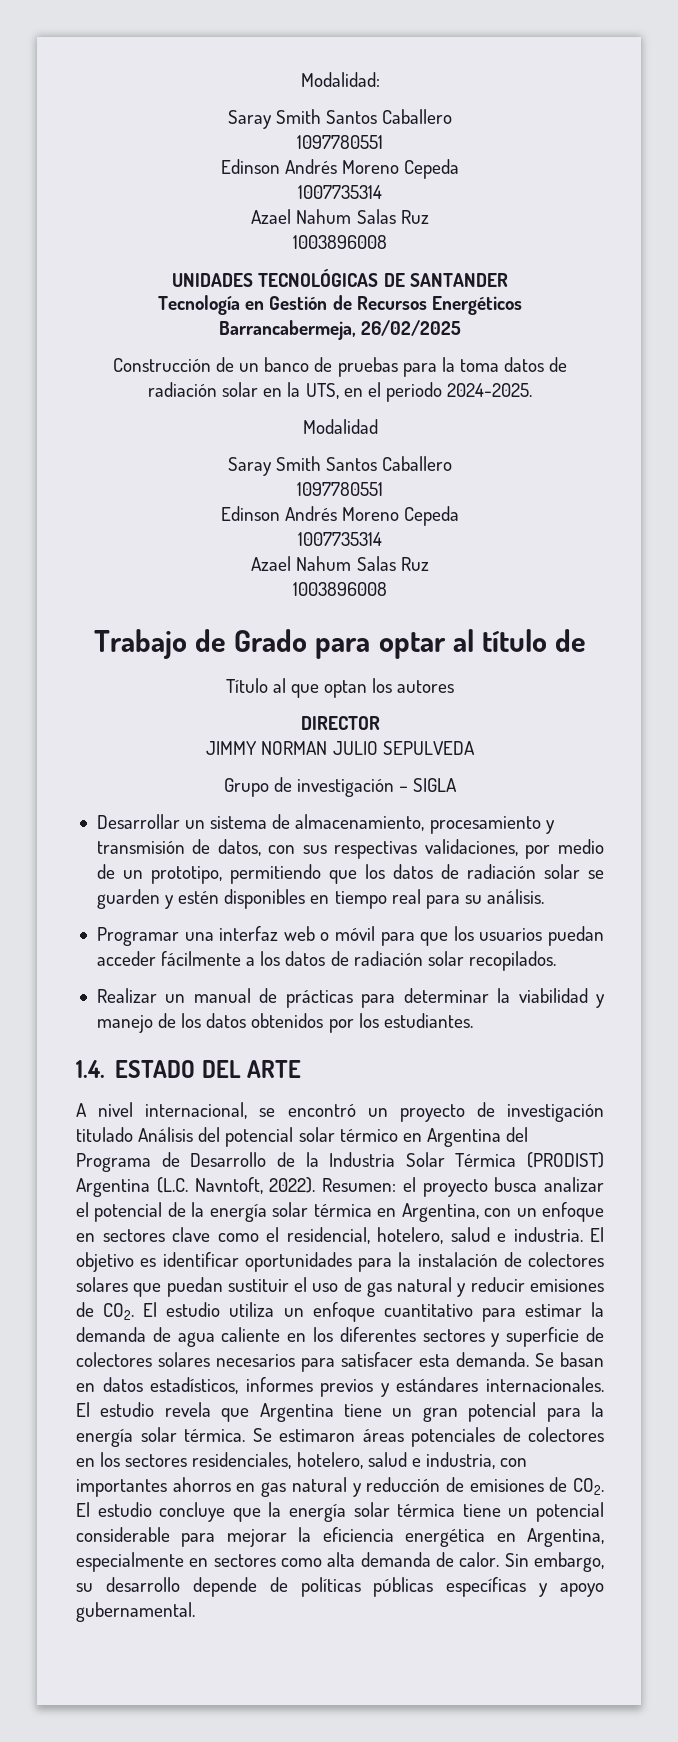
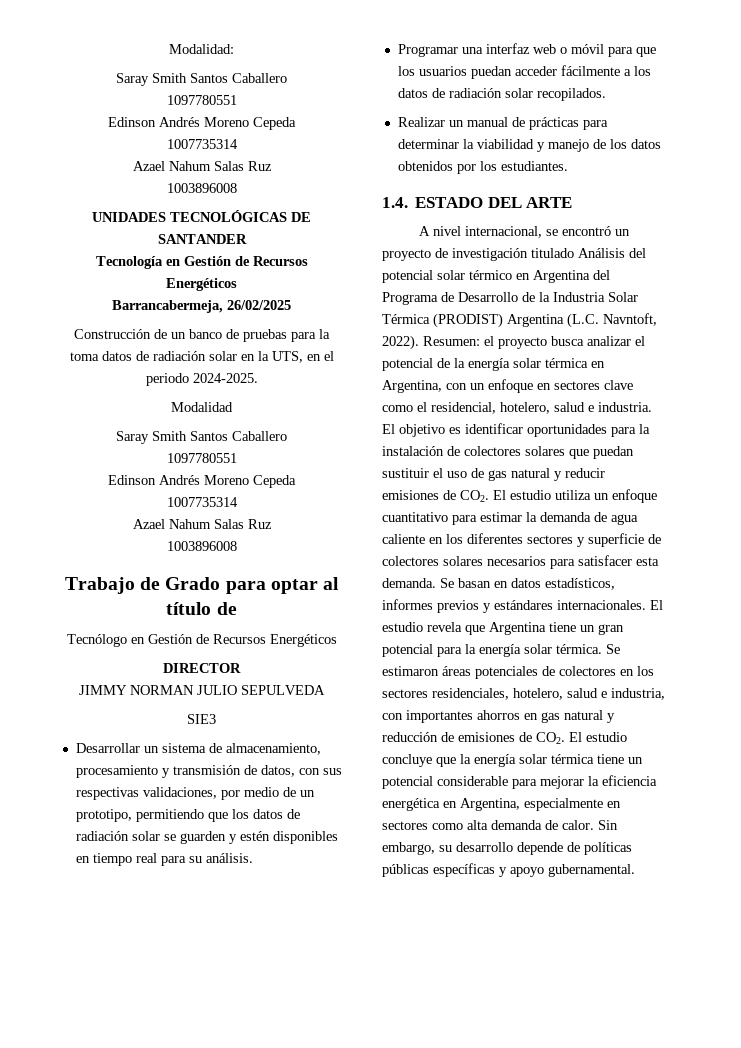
- Título al que optan los autores
+ Tecnólogo en Gestión de Recursos Energéticos
- Grupo de investigación – SIGLA
+ SIE3

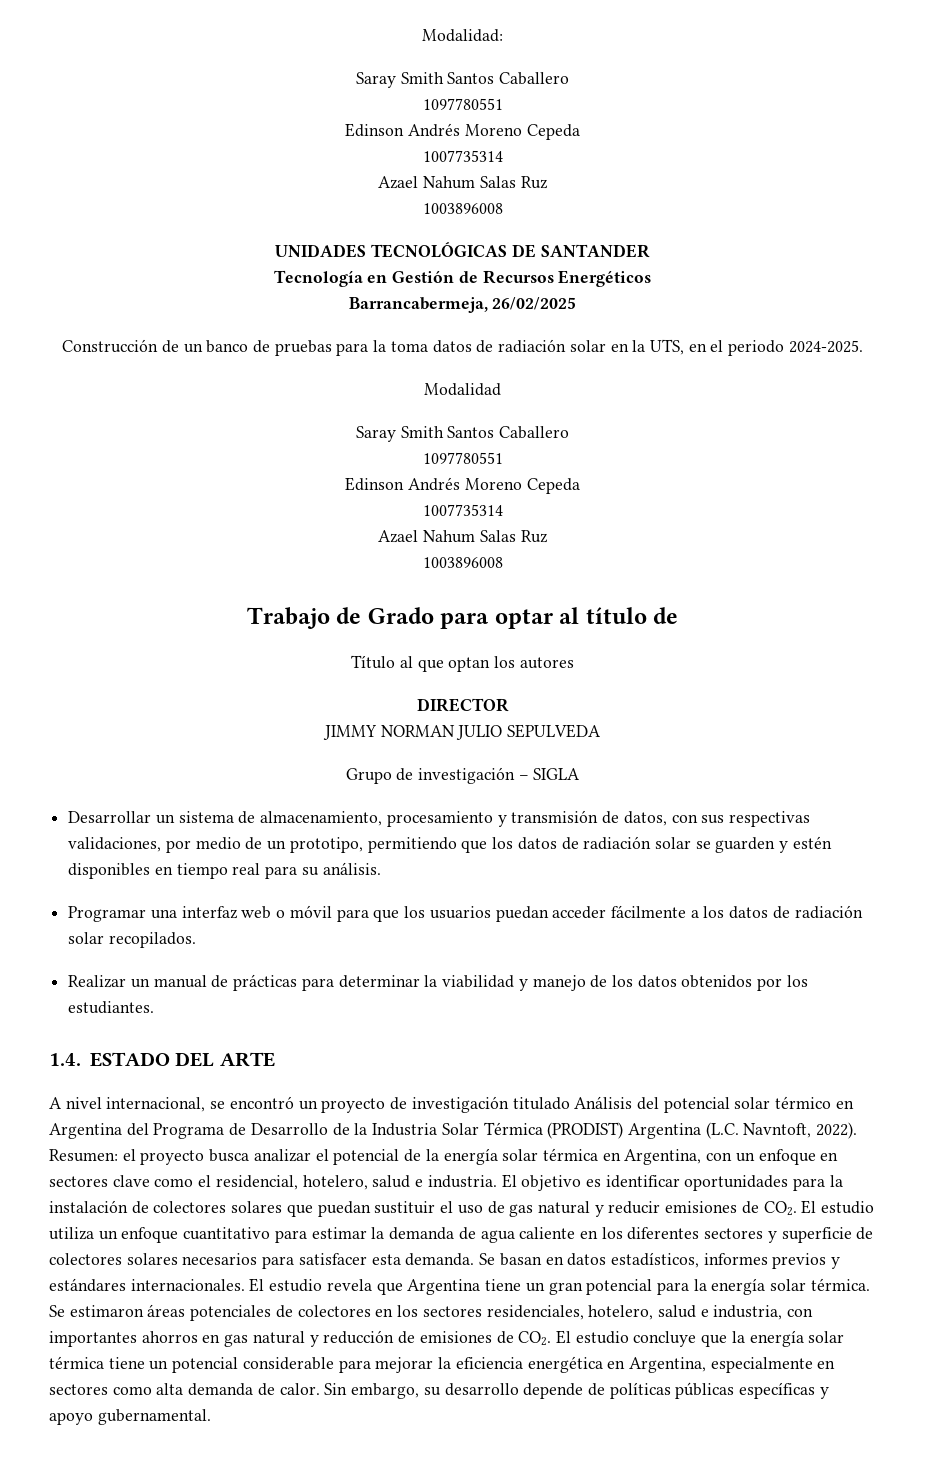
- Tecnólogo en Gestión de Recursos Energéticos
+ Título al que optan los autores
- SIE3
+ Grupo de investigación – SIGLA

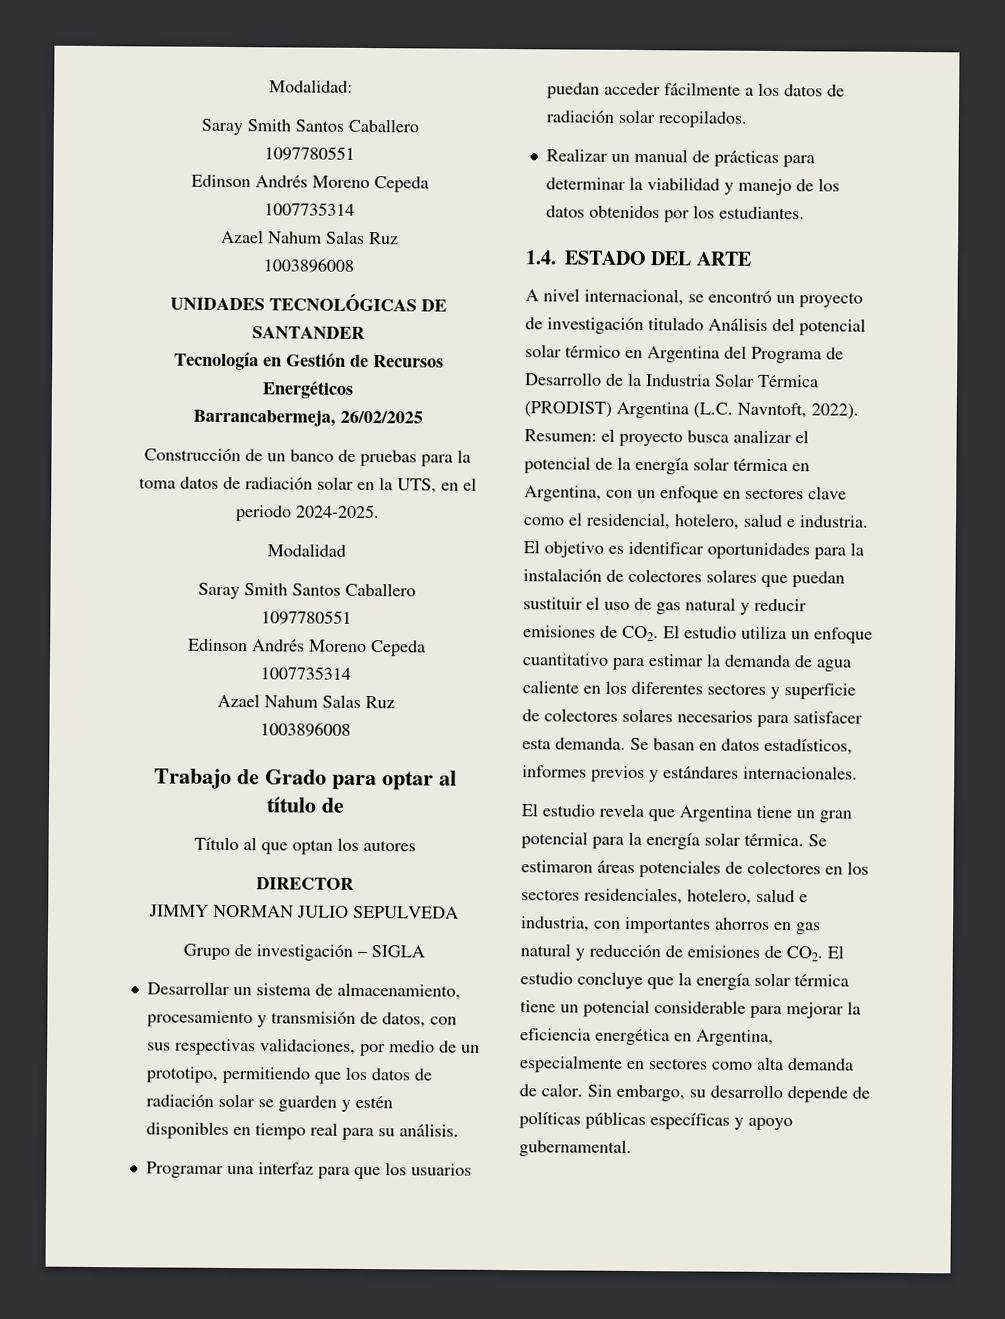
- Programar una interfaz web o móvil para que los usuarios puedan acceder fácilmente a los datos de radiación solar recopilados.
+ Programar una interfaz para que los usuarios puedan acceder fácilmente a los datos de radiación solar recopilados.
- Se basan en datos estadísticos, informes previos y estándares internacionales. El estudio revela que Argentina tiene un gran potencial para la energía solar térmica.
+ Se basan en datos estadísticos, informes previos y estándares internacionales.
+ El estudio revela que Argentina tiene un gran potencial para la energía solar térmica.

